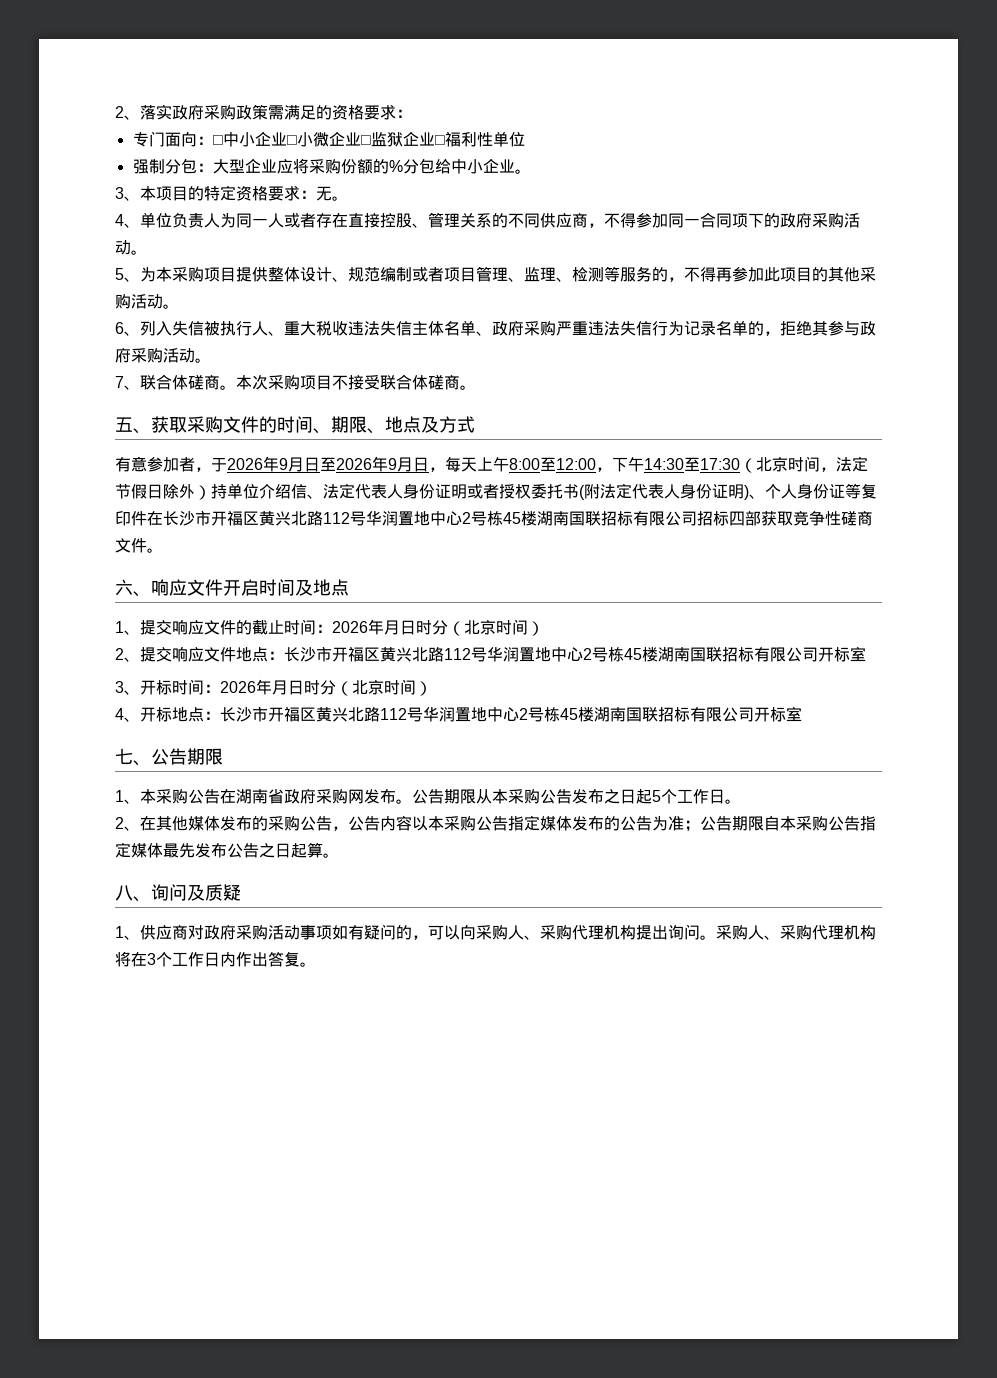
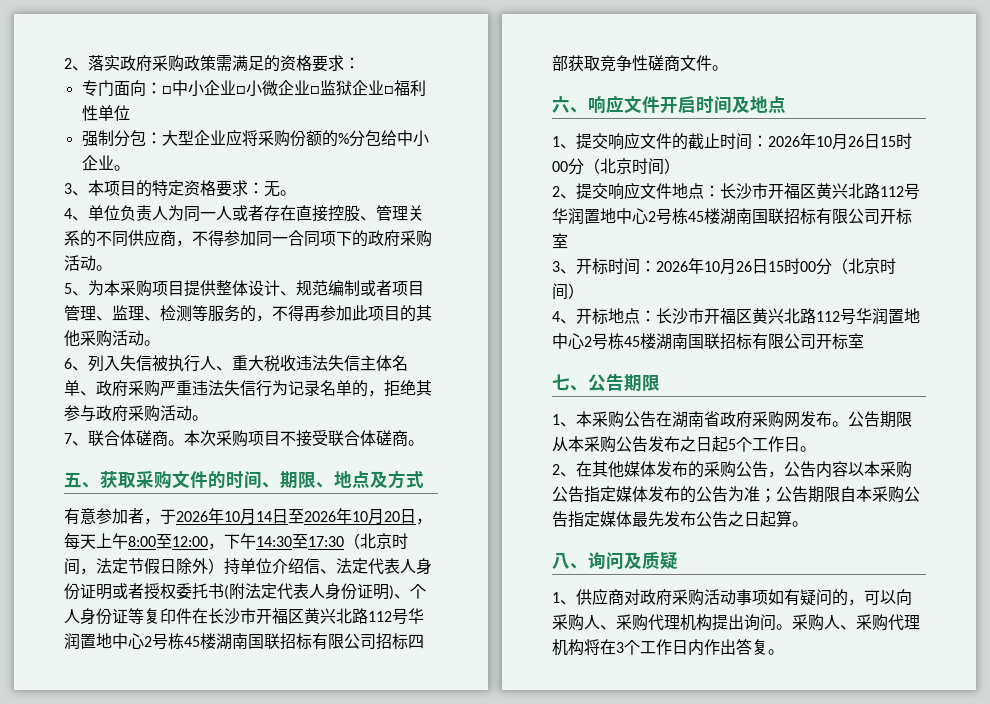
- 有意参加者，于2026年9月日至2026年9月日，每天上午8:00至12:00，下午14:30至17:30（北京时间，法定节假日除外）持单位介绍信、法定代表人身份证明或者授权委托书(附法定代表人身份证明)、个人身份证等复印件在长沙市开福区黄兴北路112号华润置地中心2号栋45楼湖南国联招标有限公司招标四部获取竞争性磋商文件。
+ 有意参加者，于2026年10月14日至2026年10月20日，每天上午8:00至12:00，下午14:30至17:30（北京时间，法定节假日除外）持单位介绍信、法定代表人身份证明或者授权委托书(附法定代表人身份证明)、个人身份证等复印件在长沙市开福区黄兴北路112号华润置地中心2号栋45楼湖南国联招标有限公司招标四部获取竞争性磋商文件。
- 1、提交响应文件的截止时间：2026年月日时分（北京时间）
+ 1、提交响应文件的截止时间：2026年10月26日15时00分（北京时间）
- 3、开标时间：2026年月日时分（北京时间）
+ 3、开标时间：2026年10月26日15时00分（北京时间）

